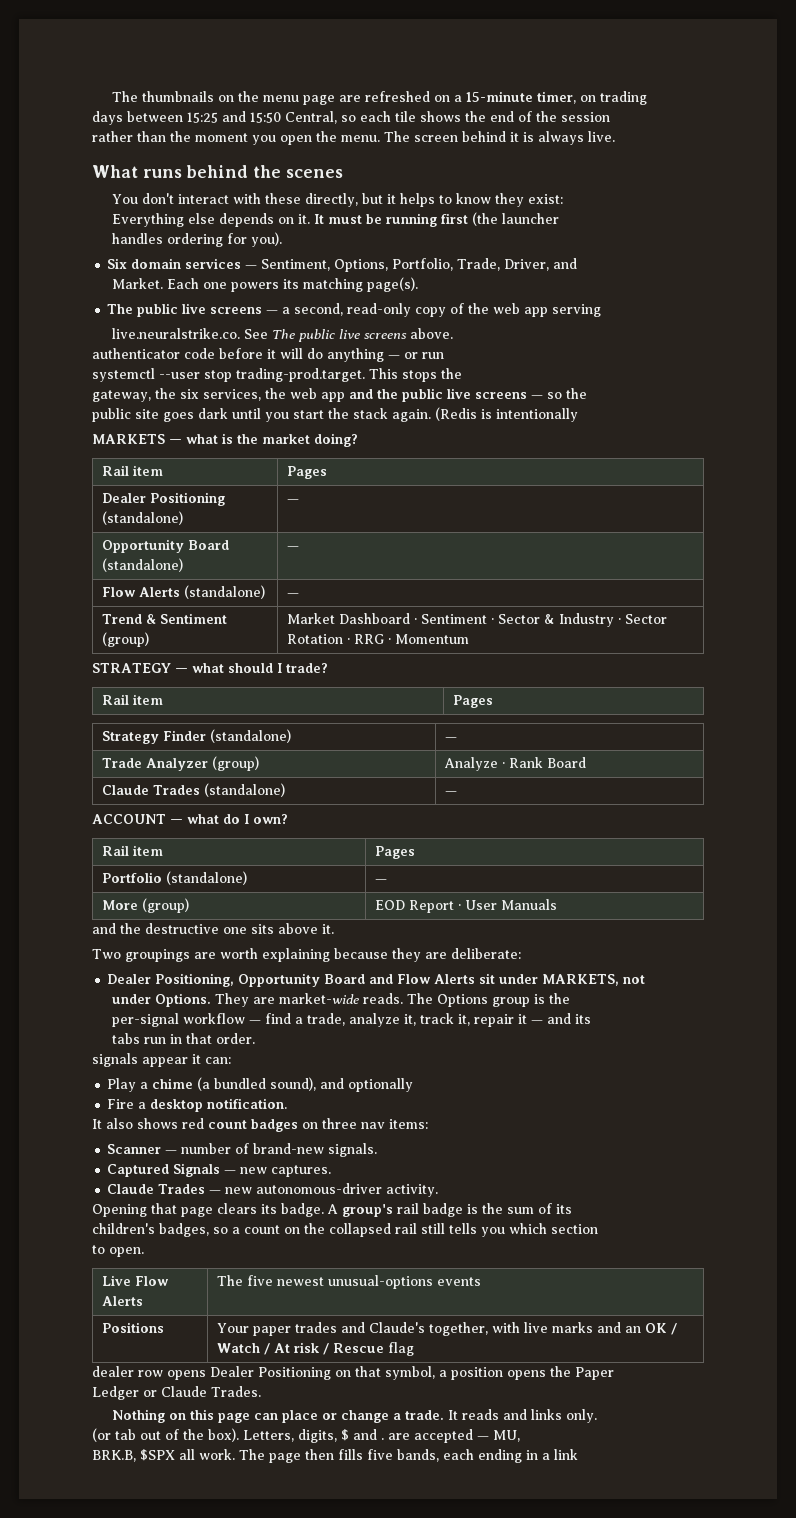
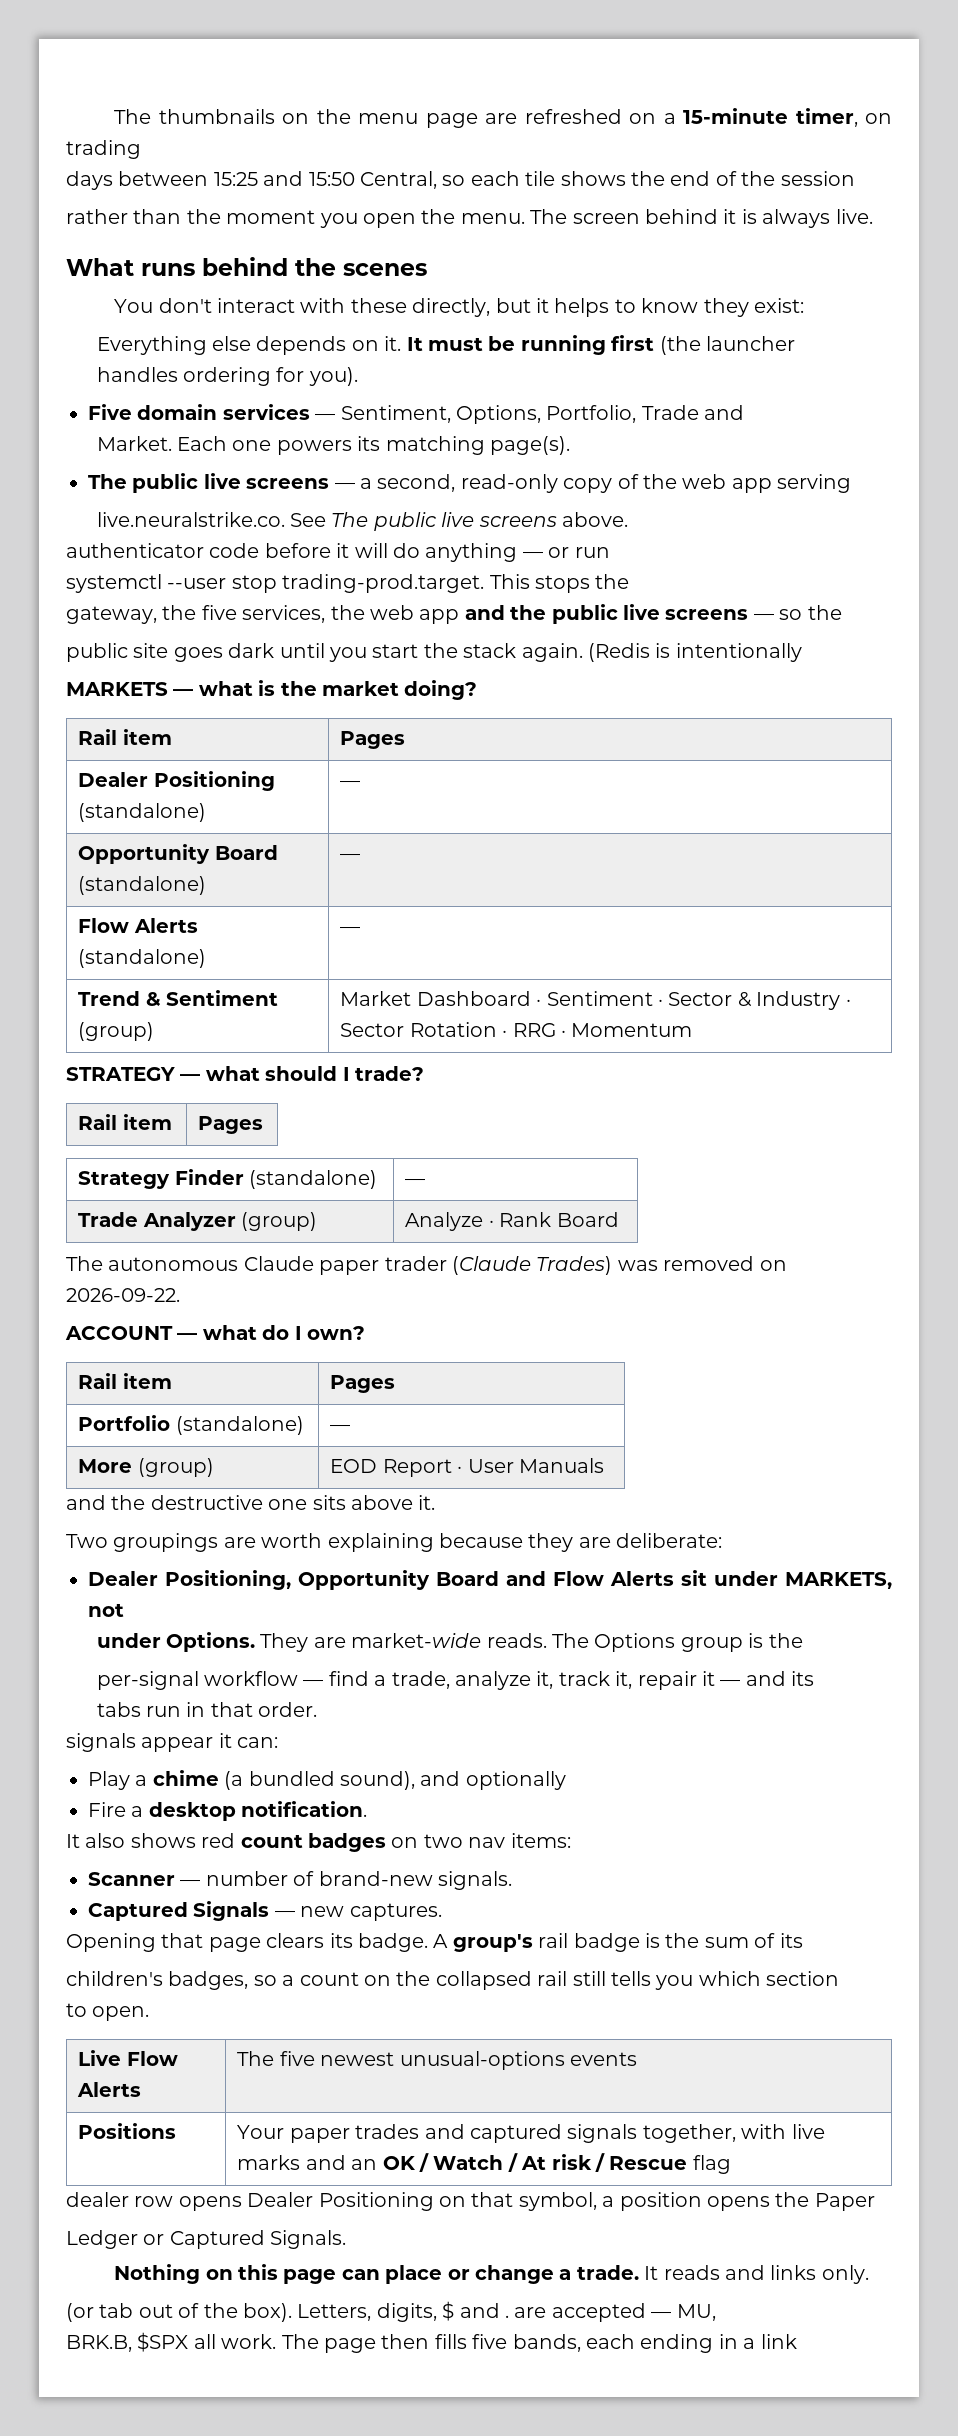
- Six domain services — Sentiment, Options, Portfolio, Trade, Driver, and
+ Five domain services — Sentiment, Options, Portfolio, Trade and
- gateway, the six services, the web app and the public live screens — so the
+ gateway, the five services, the web app and the public live screens — so the
- Claude Trades (standalone) | —
+ The autonomous Claude paper trader (Claude Trades) was removed on 2026-09-22.
- It also shows red count badges on three nav items:
+ It also shows red count badges on two nav items:
- Claude Trades — new autonomous-driver activity.
- Positions | Your paper trades and Claude's together, with live marks and an OK / Watch / At risk / Rescue flag
+ Positions | Your paper trades and captured signals together, with live marks and an OK / Watch / At risk / Rescue flag
- Ledger or Claude Trades.
+ Ledger or Captured Signals.

